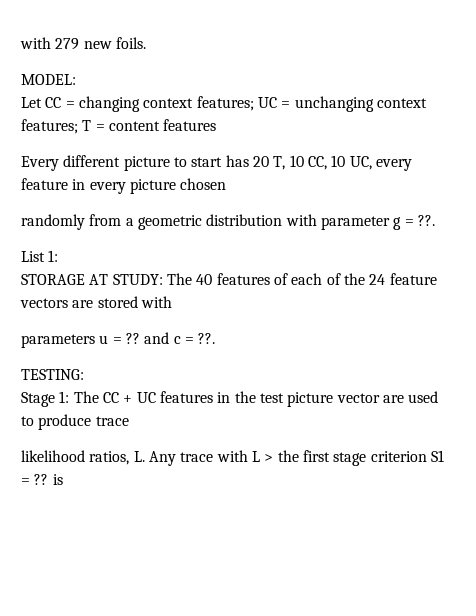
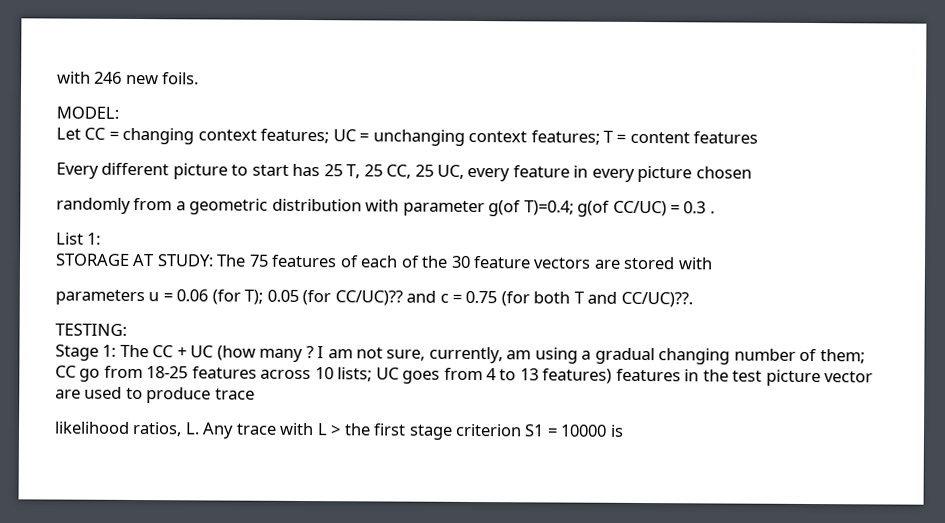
- with 279 new foils.
+ with 246 new foils.
- Every different picture to start has 20 T, 10 CC, 10 UC, every feature in every picture chosen
+ Every different picture to start has 25 T, 25 CC, 25 UC, every feature in every picture chosen
- randomly from a geometric distribution with parameter g = ??.
+ randomly from a geometric distribution with parameter g(of T)=0.4; g(of CC/UC) = 0.3 .
- STORAGE AT STUDY: The 40 features of each of the 24 feature vectors are stored with
+ STORAGE AT STUDY: The 75 features of each of the 30 feature vectors are stored with
- parameters u = ?? and c = ??.
+ parameters u = 0.06 (for T); 0.05 (for CC/UC)?? and c = 0.75 (for both T and CC/UC)??.
- Stage 1: The CC + UC features in the test picture vector are used to produce trace
+ Stage 1: The CC + UC (how many ? I am not sure, currently, am using a gradual changing number of them; CC go from 18-25 features across 10 lists; UC goes from 4 to 13 features) features in the test picture vector are used to produce trace
- likelihood ratios, L. Any trace with L > the first stage criterion S1 = ?? is
+ likelihood ratios, L. Any trace with L > the first stage criterion S1 = 10000 is

